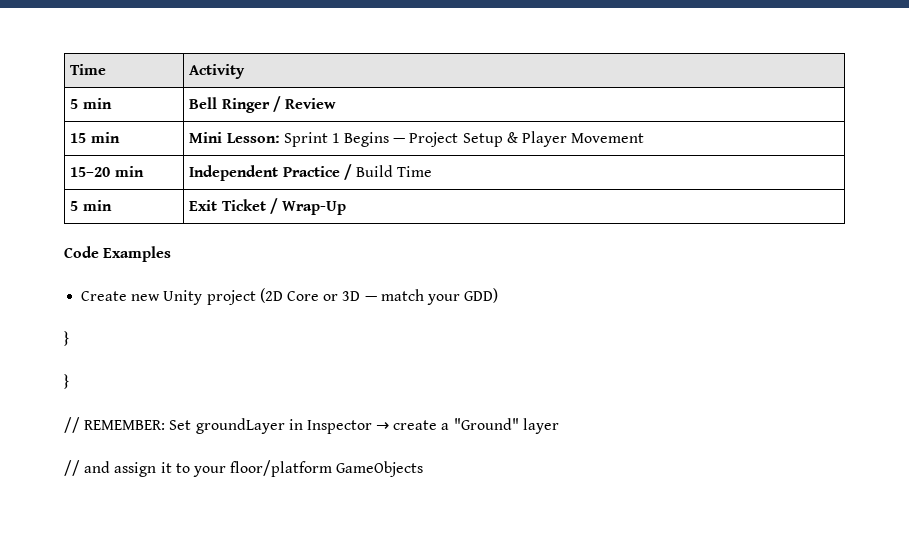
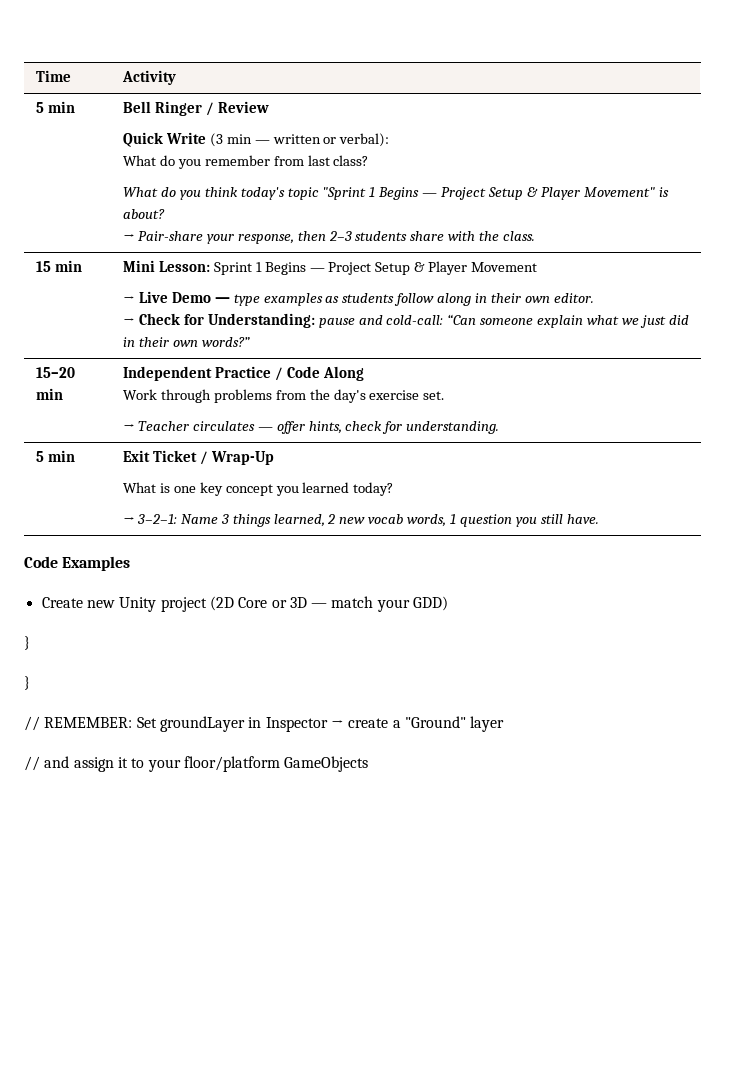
+ Quick Write (3 min — written or verbal):
+ What do you remember from last class?
+ What do you think today's topic "Sprint 1 Begins — Project Setup & Player Movement" is about?
+ → Pair-share your response, then 2–3 students share with the class.
+ → Live Demo — type examples as students follow along in their own editor.
+ → Check for Understanding: pause and cold-call: “Can someone explain what we just did in their own words?”
- 15–20 min | Independent Practice / Build Time
+ 15–20 min | Independent Practice / Code Along
+ Work through problems from the day's exercise set.
+ → Teacher circulates — offer hints, check for understanding.
  5 min | Exit Ticket / Wrap-Up
+ What is one key concept you learned today?
+ → 3–2–1: Name 3 things learned, 2 new vocab words, 1 question you still have.

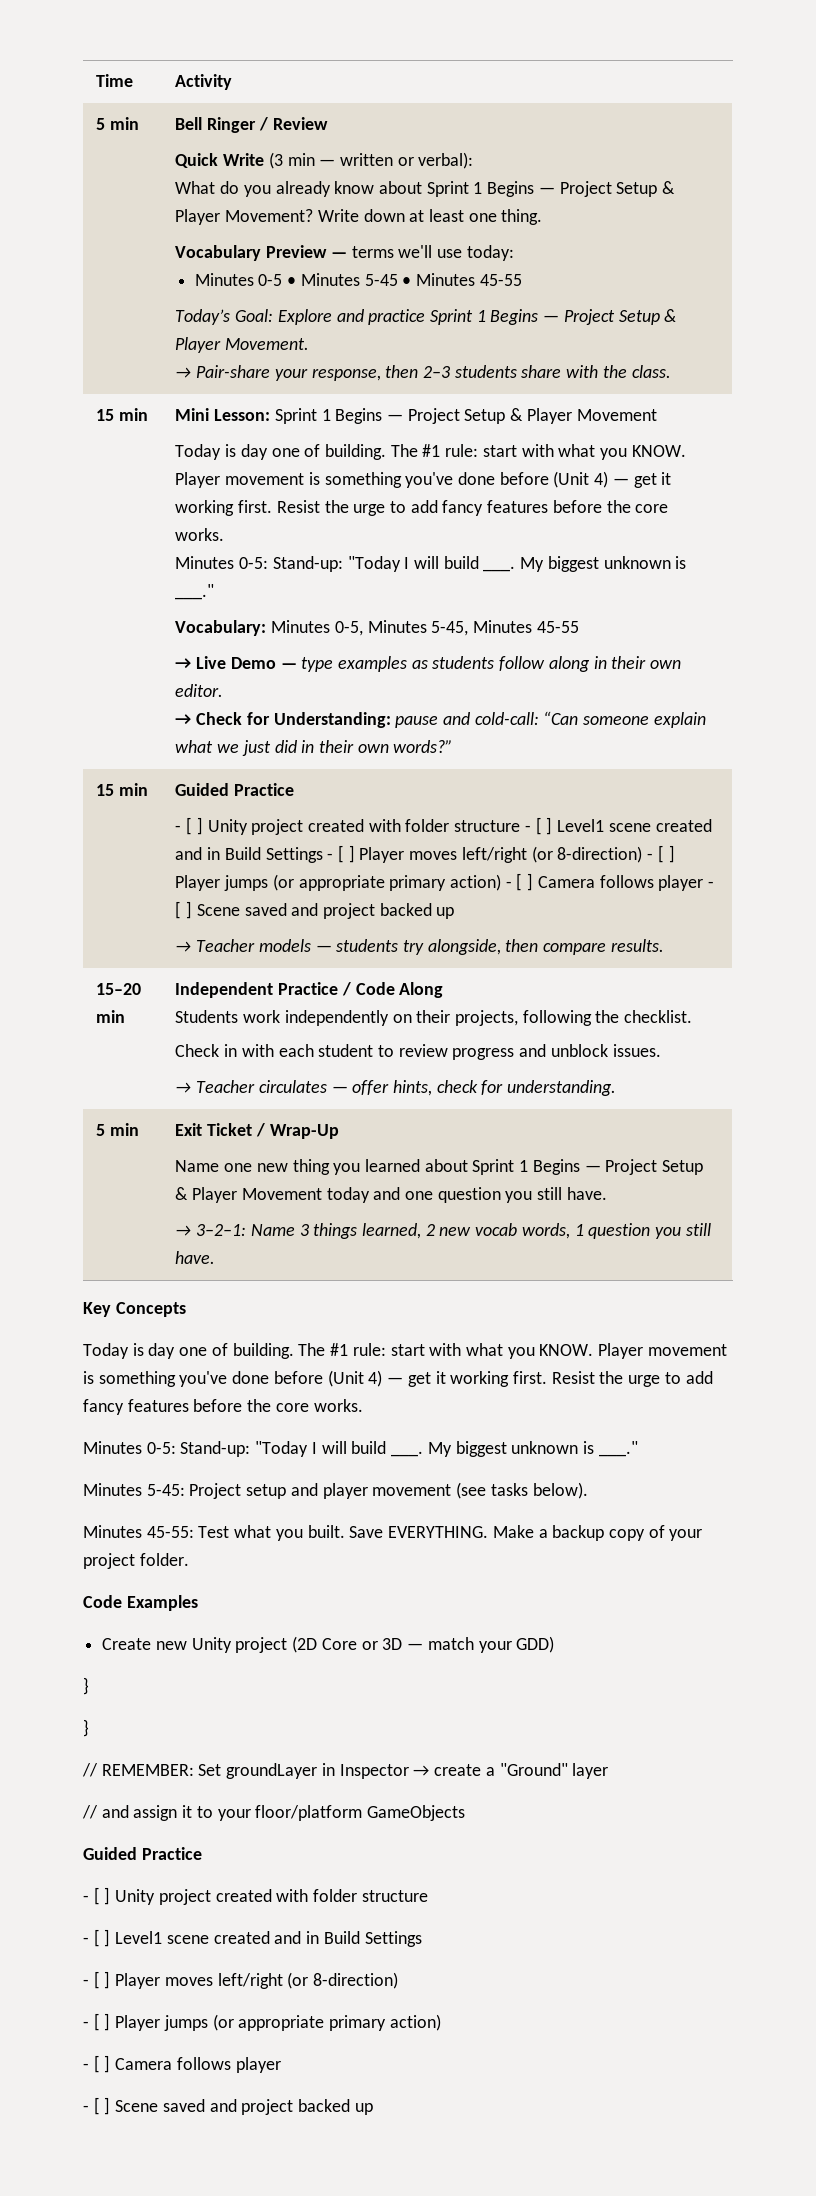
- What do you remember from last class?
- What do you think today's topic "Sprint 1 Begins — Project Setup & Player Movement" is about?
+ What do you already know about Sprint 1 Begins — Project Setup & Player Movement? Write down at least one thing.
+ Vocabulary Preview — terms we'll use today:
+ Minutes 0-5 • Minutes 5-45 • Minutes 45-55
+ Today’s Goal: Explore and practice Sprint 1 Begins — Project Setup & Player Movement.
  Mini Lesson: Sprint 1 Begins — Project Setup & Player Movement
+ Today is day one of building. The #1 rule: start with what you KNOW. Player movement is something you've done before (Unit 4) — get it working first. Resist the urge to add fancy features before the core works.
+ Minutes 0-5: Stand-up: "Today I will build ___. My biggest unknown is ___."
+ Vocabulary: Minutes 0-5, Minutes 5-45, Minutes 45-55
+ 15 min | Guided Practice
+ - [ ] Unity project created with folder structure - [ ] Level1 scene created and in Build Settings - [ ] Player moves left/right (or 8-direction) - [ ] Player jumps (or appropriate primary action) - [ ] Camera follows player - [ ] Scene saved and project backed up
+ → Teacher models — students try alongside, then compare results.
  15–20 min | Independent Practice / Code Along
- Work through problems from the day's exercise set.
+ Students work independently on their projects, following the checklist.
+ Check in with each student to review progress and unblock issues.
- What is one key concept you learned today?
+ Name one new thing you learned about Sprint 1 Begins — Project Setup & Player Movement today and one question you still have.
+ Key Concepts
+ Today is day one of building. The #1 rule: start with what you KNOW. Player movement is something you've done before (Unit 4) — get it working first. Resist the urge to add fancy features before the core works.
+ Minutes 0-5: Stand-up: "Today I will build ___. My biggest unknown is ___."
+ Minutes 5-45: Project setup and player movement (see tasks below).
+ Minutes 45-55: Test what you built. Save EVERYTHING. Make a backup copy of your project folder.
  // and assign it to your floor/platform GameObjects
+ Guided Practice
+ - [ ] Unity project created with folder structure
+ - [ ] Level1 scene created and in Build Settings
+ - [ ] Player moves left/right (or 8-direction)
+ - [ ] Player jumps (or appropriate primary action)
+ - [ ] Camera follows player
+ - [ ] Scene saved and project backed up

